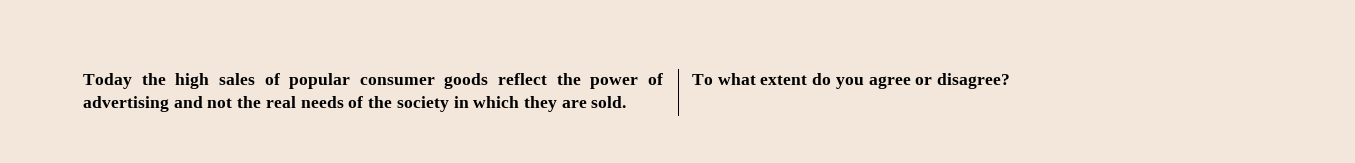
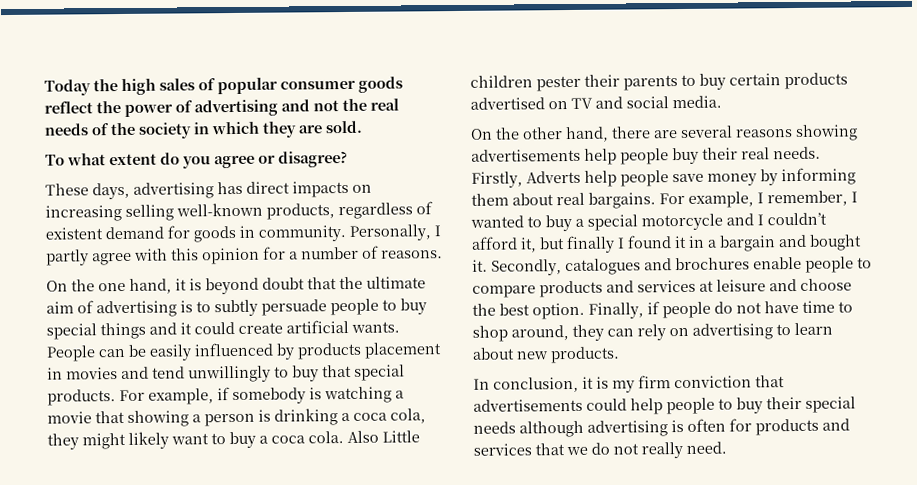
+ These days, advertising has direct impacts on increasing selling well-known products, regardless of existent demand for goods in community. Personally, I partly agree with this opinion for a number of reasons.
+ On the one hand, it is beyond doubt that the ultimate aim of advertising is to subtly persuade people to buy special things and it could create artificial wants. People can be easily influenced by products placement in movies and tend unwillingly to buy that special products. For example, if somebody is watching a movie that showing a person is drinking a coca cola, they might likely want to buy a coca cola. Also Little children pester their parents to buy certain products advertised on TV and social media.
+ On the other hand, there are several reasons showing advertisements help people buy their real needs. Firstly, Adverts help people save money by informing them about real bargains. For example, I remember, I wanted to buy a special motorcycle and I couldn’t afford it, but finally I found it in a bargain and bought it. Secondly, catalogues and brochures enable people to compare products and services at leisure and choose the best option. Finally, if people do not have time to shop around, they can rely on advertising to learn about new products.
+ In conclusion, it is my firm conviction that advertisements could help people to buy their special needs although advertising is often for products and services that we do not really need.

